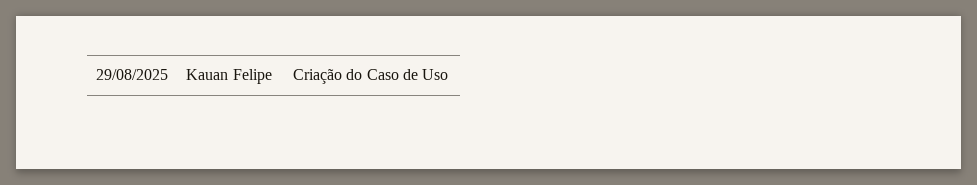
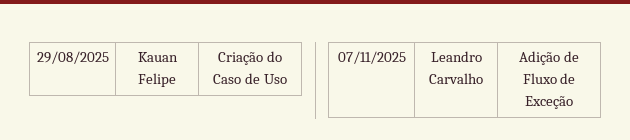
+ 07/11/2025 | Leandro Carvalho | Adição de Fluxo de Exceção

